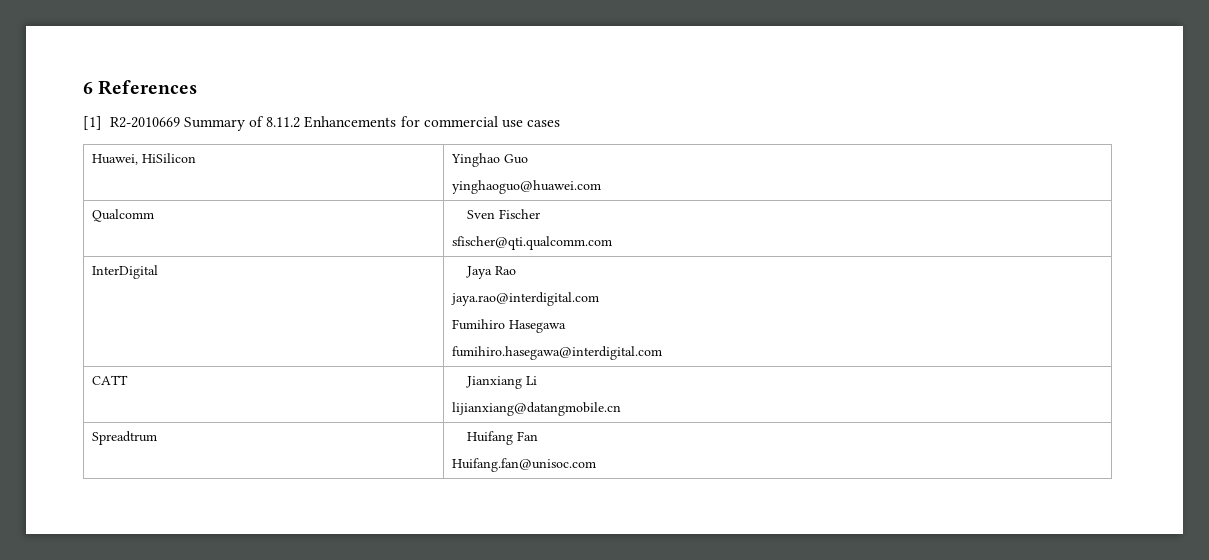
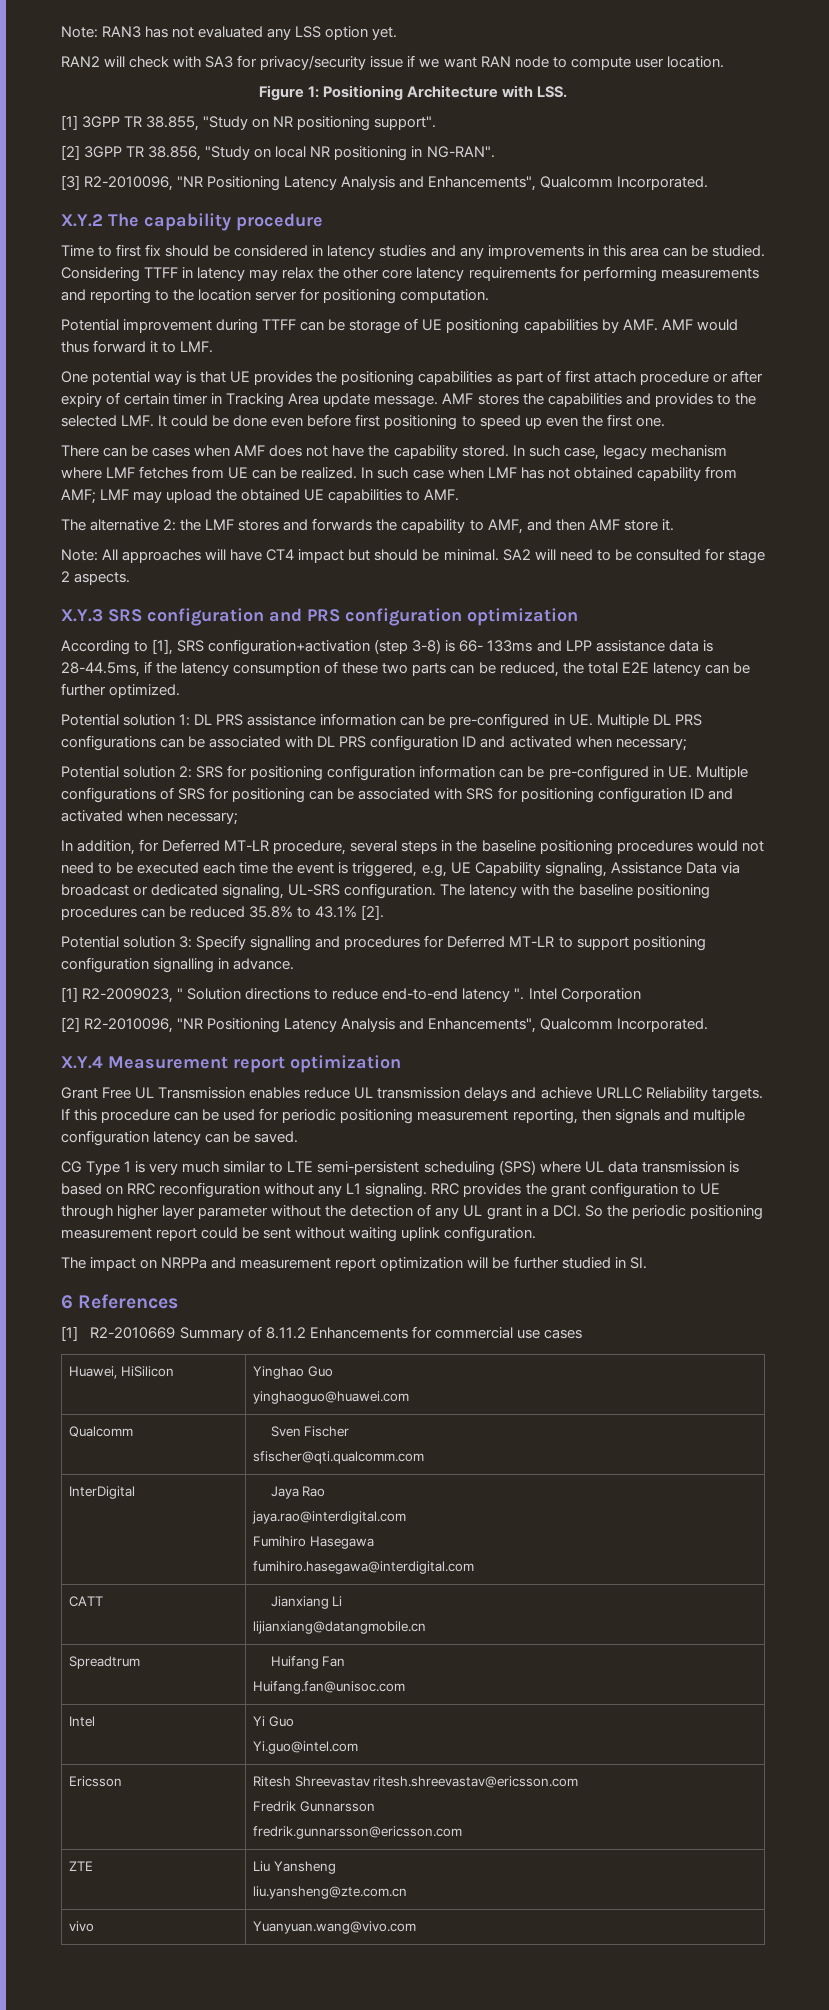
+ Note: RAN3 has not evaluated any LSS option yet.
+ RAN2 will check with SA3 for privacy/security issue if we want RAN node to compute user location.
+ Figure 1: Positioning Architecture with LSS.
+ [1] 3GPP TR 38.855, "Study on NR positioning support".
+ [2] 3GPP TR 38.856, "Study on local NR positioning in NG-RAN".
+ [3] R2-2010096, "NR Positioning Latency Analysis and Enhancements", Qualcomm Incorporated.
+ X.Y.2 The capability procedure
+ Time to first fix should be considered in latency studies and any improvements in this area can be studied. Considering TTFF in latency may relax the other core latency requirements for performing measurements and reporting to the location server for positioning computation.
+ Potential improvement during TTFF can be storage of UE positioning capabilities by AMF. AMF would thus forward it to LMF.
+ One potential way is that UE provides the positioning capabilities as part of first attach procedure or after expiry of certain timer in Tracking Area update message. AMF stores the capabilities and provides to the selected LMF. It could be done even before first positioning to speed up even the first one.
+ There can be cases when AMF does not have the capability stored. In such case, legacy mechanism where LMF fetches from UE can be realized. In such case when LMF has not obtained capability from AMF; LMF may upload the obtained UE capabilities to AMF.
+ The alternative 2: the LMF stores and forwards the capability to AMF, and then AMF store it.
+ Note: All approaches will have CT4 impact but should be minimal. SA2 will need to be consulted for stage 2 aspects.
+ X.Y.3 SRS configuration and PRS configuration optimization
+ According to [1], SRS configuration+activation (step 3-8) is 66- 133ms and LPP assistance data is 28-44.5ms, if the latency consumption of these two parts can be reduced, the total E2E latency can be further optimized.
+ Potential solution 1: DL PRS assistance information can be pre-configured in UE. Multiple DL PRS configurations can be associated with DL PRS configuration ID and activated when necessary;
+ Potential solution 2: SRS for positioning configuration information can be pre-configured in UE. Multiple configurations of SRS for positioning can be associated with SRS for positioning configuration ID and activated when necessary;
+ In addition, for Deferred MT-LR procedure, several steps in the baseline positioning procedures would not need to be executed each time the event is triggered, e.g, UE Capability signaling, Assistance Data via broadcast or dedicated signaling, UL-SRS configuration. The latency with the baseline positioning procedures can be reduced 35.8% to 43.1% [2].
+ Potential solution 3: Specify signalling and procedures for Deferred MT-LR to support positioning configuration signalling in advance.
+ [1] R2-2009023, " Solution directions to reduce end-to-end latency ". Intel Corporation
+ [2] R2-2010096, "NR Positioning Latency Analysis and Enhancements", Qualcomm Incorporated.
+ X.Y.4 Measurement report optimization
+ Grant Free UL Transmission enables reduce UL transmission delays and achieve URLLC Reliability targets. If this procedure can be used for periodic positioning measurement reporting, then signals and multiple configuration latency can be saved.
+ CG Type 1 is very much similar to LTE semi-persistent scheduling (SPS) where UL data transmission is based on RRC reconfiguration without any L1 signaling. RRC provides the grant configuration to UE through higher layer parameter without the detection of any UL grant in a DCI. So the periodic positioning measurement report could be sent without waiting uplink configuration.
+ The impact on NRPPa and measurement report optimization will be further studied in SI.
+ Intel | Yi Guo
+ Yi.guo@intel.com
+ Ericsson | Ritesh Shreevastav ritesh.shreevastav@ericsson.com
+ Fredrik Gunnarsson
+ fredrik.gunnarsson@ericsson.com
+ ZTE | Liu Yansheng
+ liu.yansheng@zte.com.cn
+ vivo | Yuanyuan.wang@vivo.com

